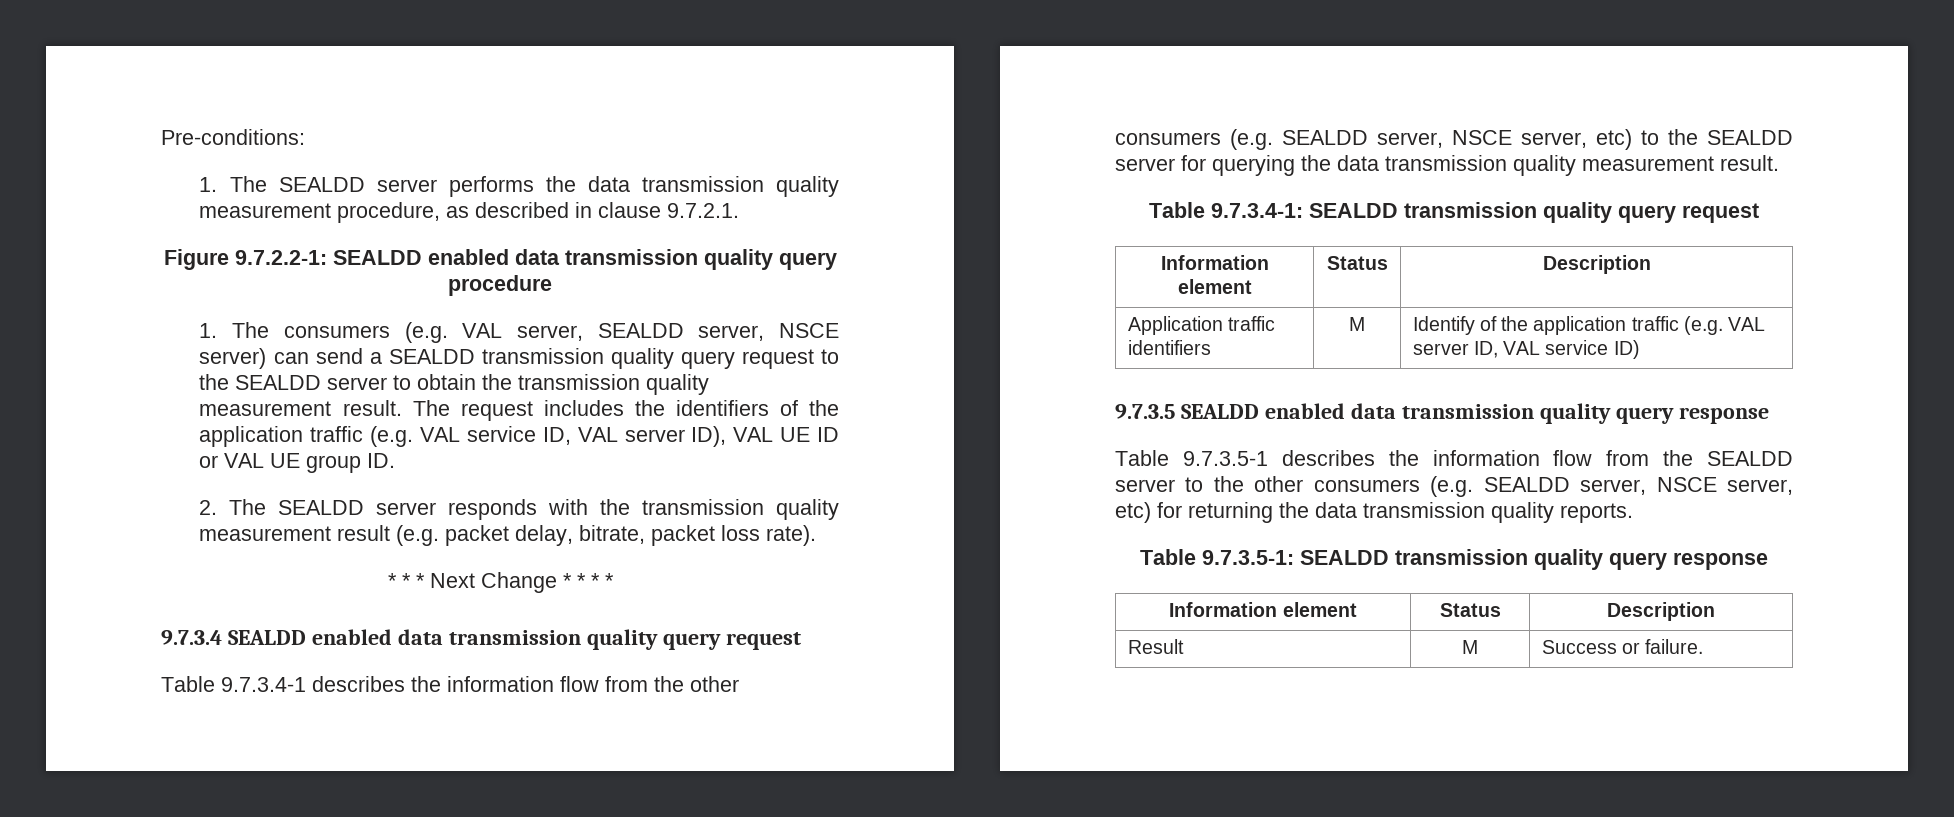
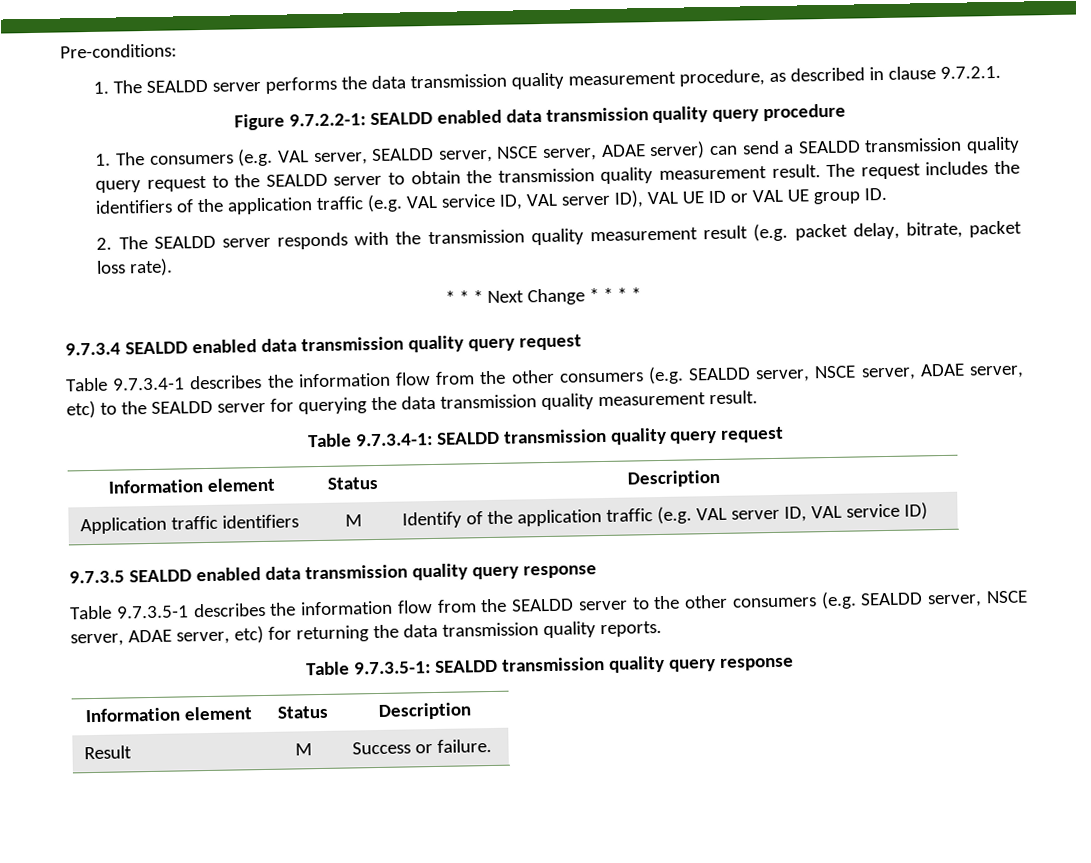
- 1. The consumers (e.g. VAL server, SEALDD server, NSCE server) can send a SEALDD transmission quality query request to the SEALDD server to obtain the transmission quality measurement result.
+ 1. The consumers (e.g. VAL server, SEALDD server, NSCE server, ADAE server) can send a SEALDD transmission quality query request to the SEALDD server to obtain the transmission quality measurement result.
- Table 9.7.3.4-1 describes the information flow from the other consumers (e.g. SEALDD server, NSCE server, etc) to the SEALDD server for querying the data transmission quality measurement result.
+ Table 9.7.3.4-1 describes the information flow from the other consumers (e.g. SEALDD server, NSCE server, ADAE server, etc) to the SEALDD server for querying the data transmission quality measurement result.
- Table 9.7.3.5-1 describes the information flow from the SEALDD server to the other consumers (e.g. SEALDD server, NSCE server, etc) for returning the data transmission quality reports.
+ Table 9.7.3.5-1 describes the information flow from the SEALDD server to the other consumers (e.g. SEALDD server, NSCE server, ADAE server, etc) for returning the data transmission quality reports.

